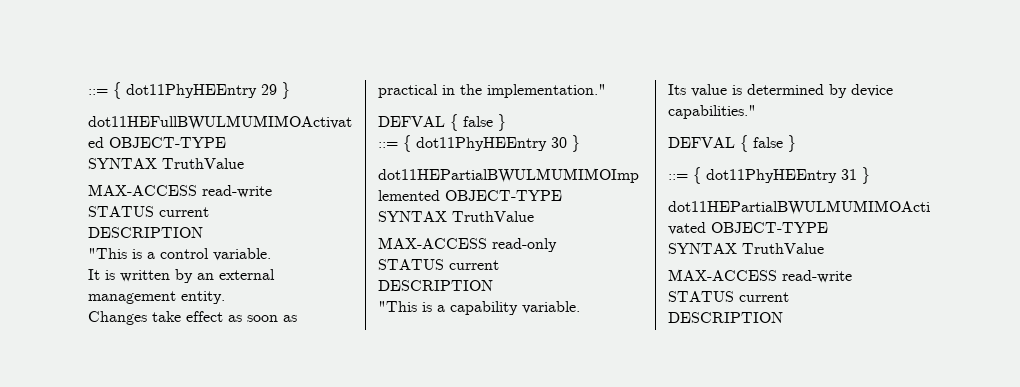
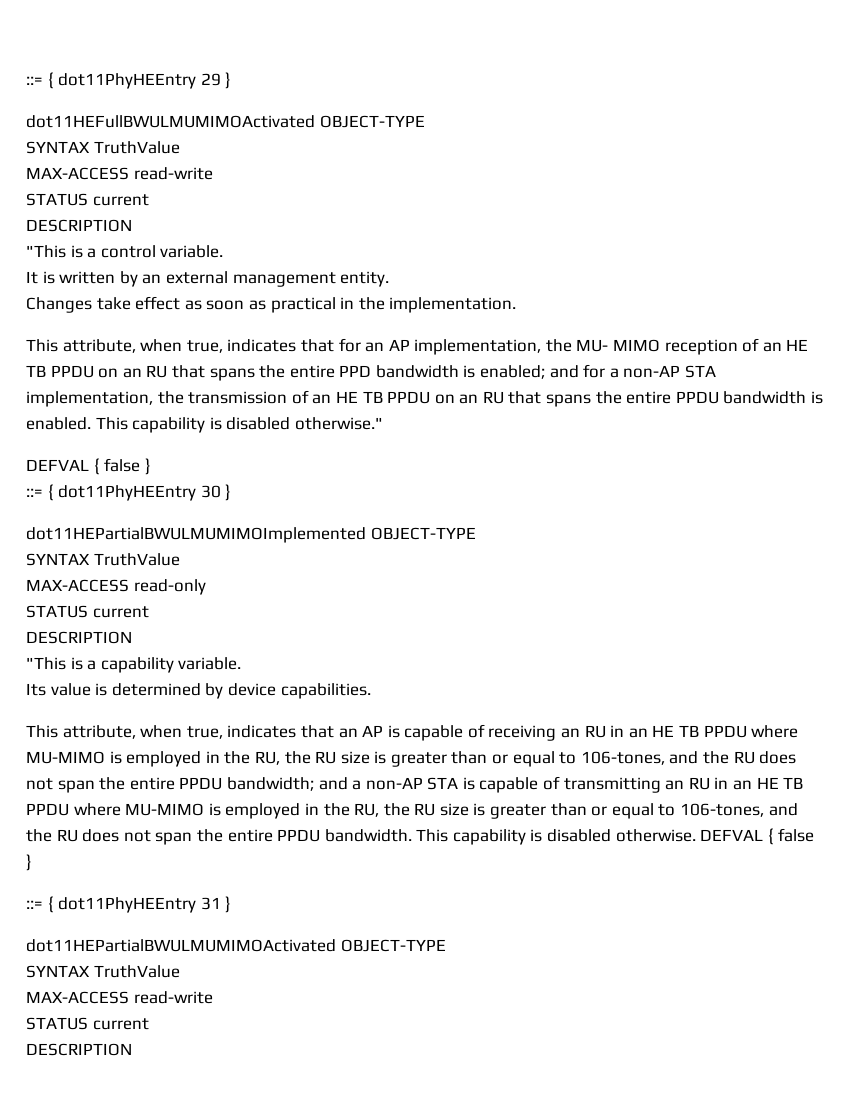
- Changes take effect as soon as practical in the implementation."
+ Changes take effect as soon as practical in the implementation.
+ This attribute, when true, indicates that for an AP implementation, the MU- MIMO reception of an HE TB PPDU on an RU that spans the entire PPD bandwidth is enabled; and for a non-AP STA implementation, the transmission of an HE TB PPDU on an RU that spans the entire PPDU bandwidth is enabled. This capability is disabled otherwise."
- Its value is determined by device capabilities."
- DEFVAL { false }
+ Its value is determined by device capabilities.
+ This attribute, when true, indicates that an AP is capable of receiving an RU in an HE TB PPDU where MU-MIMO is employed in the RU, the RU size is greater than or equal to 106-tones, and the RU does not span the entire PPDU bandwidth; and a non-AP STA is capable of transmitting an RU in an HE TB PPDU where MU-MIMO is employed in the RU, the RU size is greater than or equal to 106-tones, and the RU does not span the entire PPDU bandwidth. This capability is disabled otherwise. DEFVAL { false }

